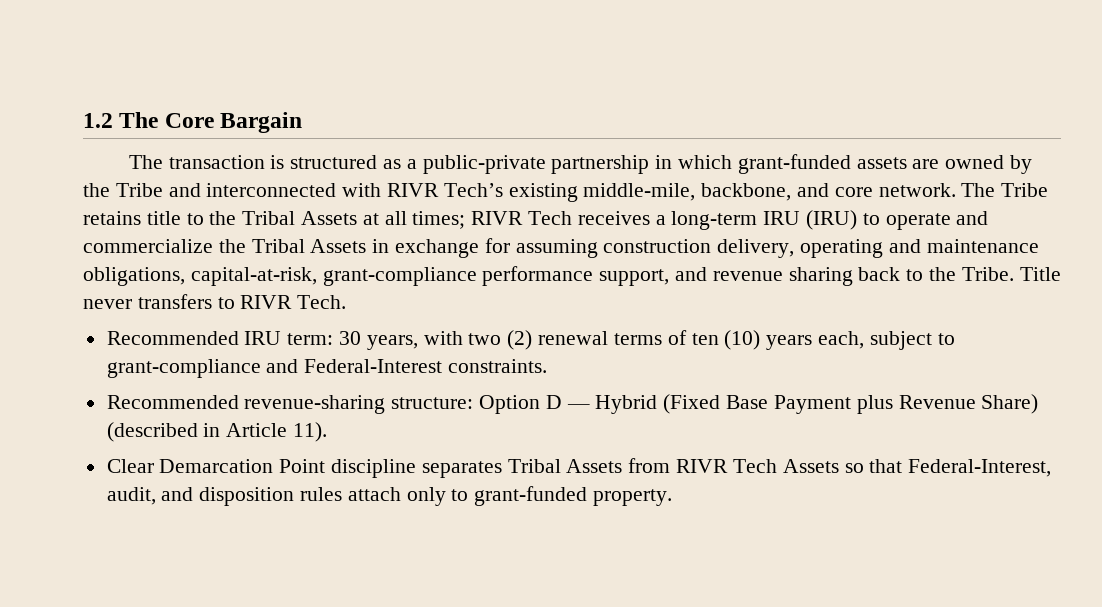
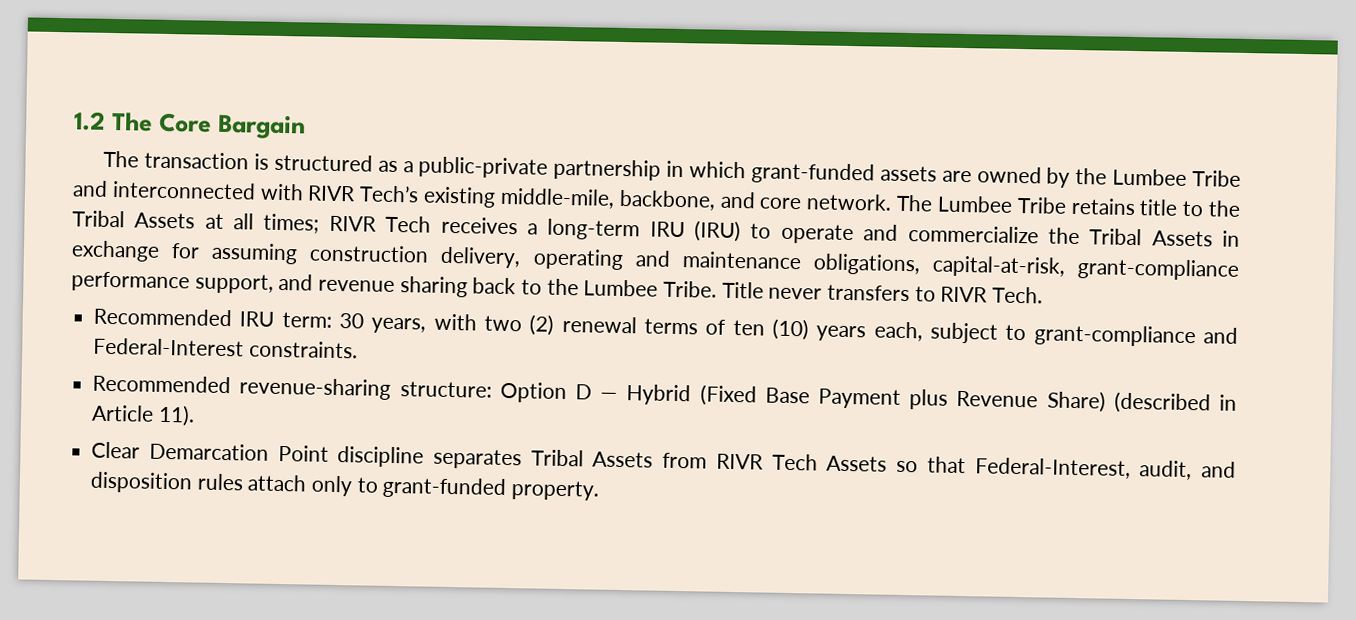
- The transaction is structured as a public-private partnership in which grant-funded assets are owned by the Tribe and interconnected with RIVR Tech’s existing middle-mile, backbone, and core network.
+ The transaction is structured as a public-private partnership in which grant-funded assets are owned by the Lumbee Tribe and interconnected with RIVR Tech’s existing middle-mile, backbone, and core network.
- The Tribe retains title to the Tribal Assets at all times; RIVR Tech receives a long-term IRU (IRU) to operate and commercialize the Tribal Assets in exchange for assuming construction delivery, operating and maintenance obligations, capital-at-risk, grant-compliance performance support, and revenue sharing back to the Tribe.
+ The Lumbee Tribe retains title to the Tribal Assets at all times; RIVR Tech receives a long-term IRU (IRU) to operate and commercialize the Tribal Assets in exchange for assuming construction delivery, operating and maintenance obligations, capital-at-risk, grant-compliance performance support, and revenue sharing back to the Lumbee Tribe.

